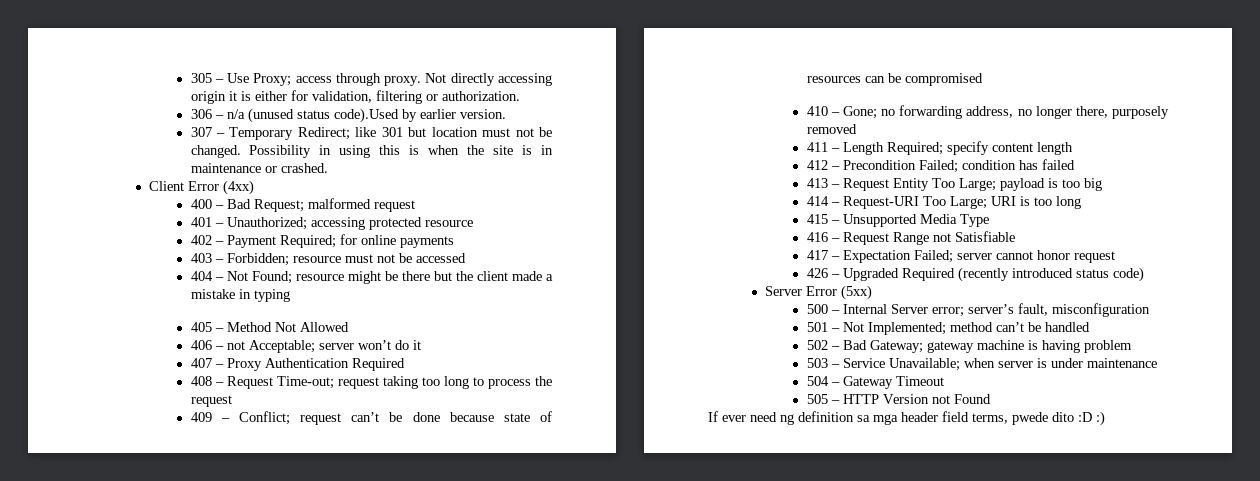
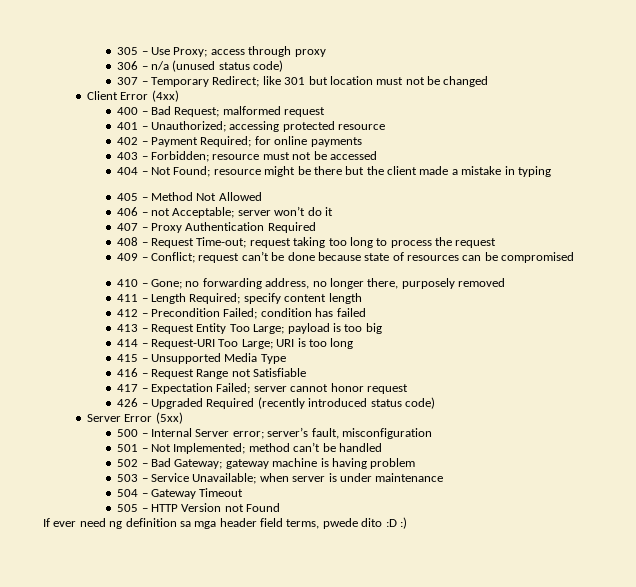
- 305 – Use Proxy; access through proxy. Not directly accessing origin it is either for validation, filtering or authorization.
+ 305 – Use Proxy; access through proxy
- 306 – n/a (unused status code).Used by earlier version.
+ 306 – n/a (unused status code)
- 307 – Temporary Redirect; like 301 but location must not be changed. Possibility in using this is when the site is in maintenance or crashed.
+ 307 – Temporary Redirect; like 301 but location must not be changed

